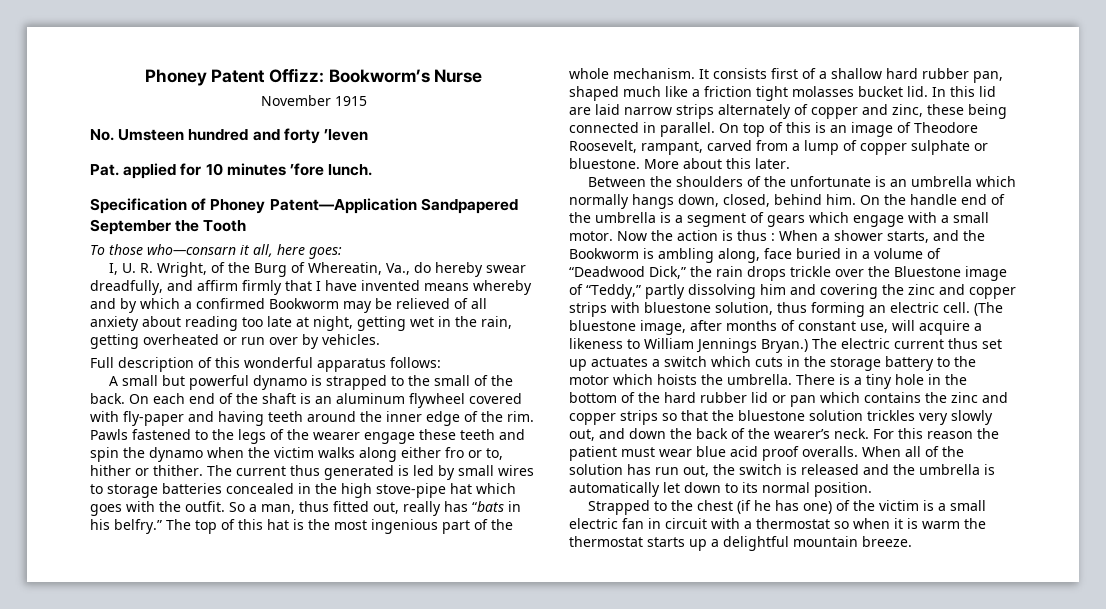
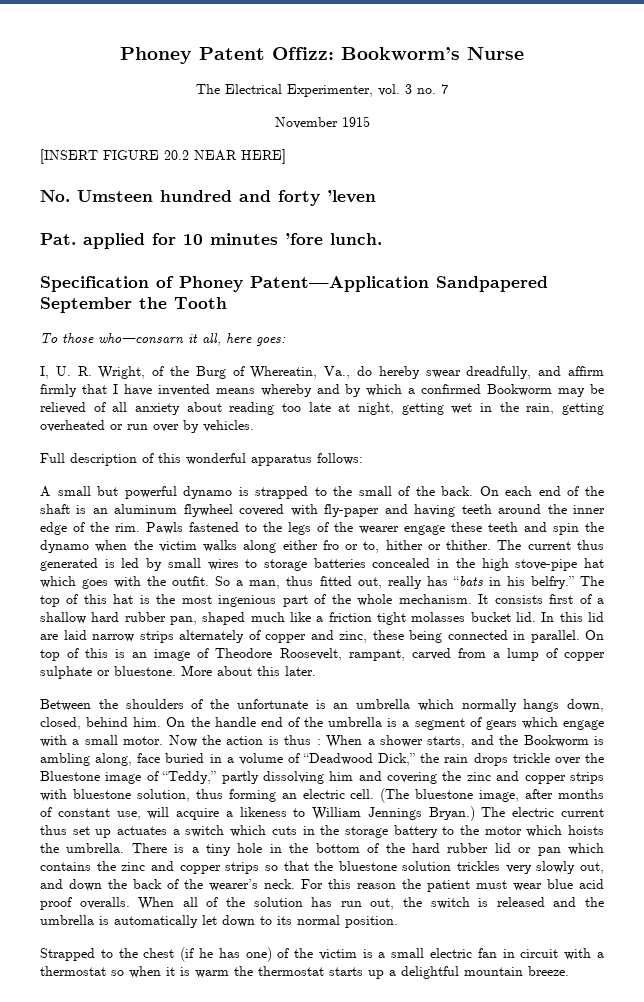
+ The Electrical Experimenter, vol. 3 no. 7
  November 1915
+ [INSERT FIGURE 20.2 NEAR HERE]

